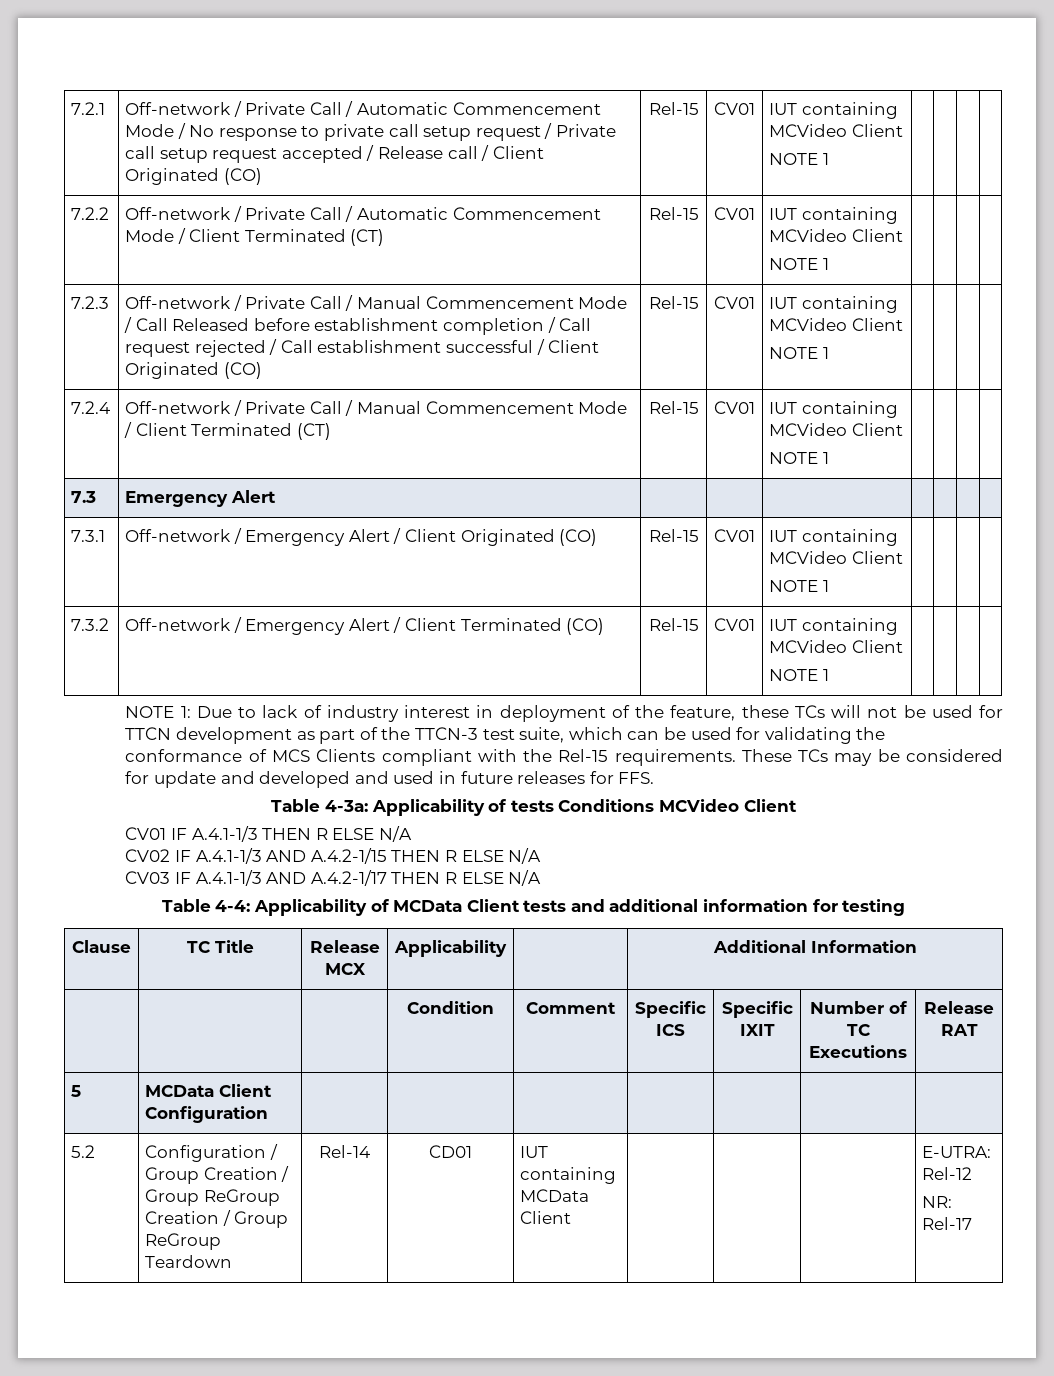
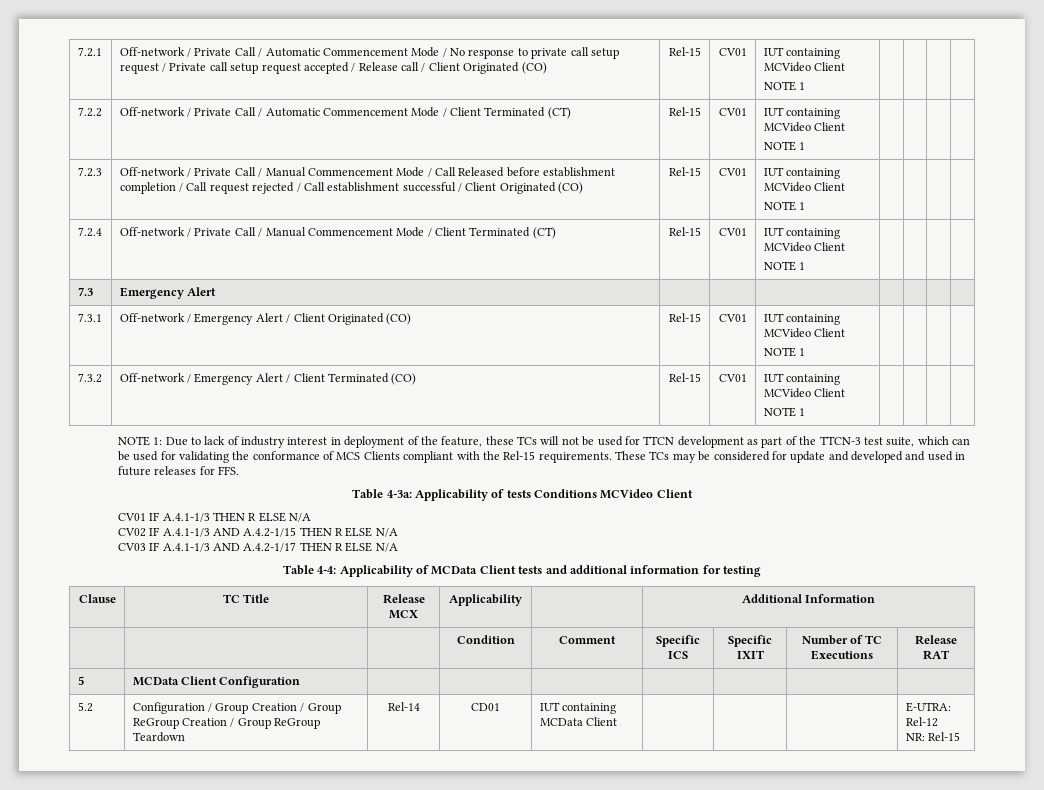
  5.2 | Configuration / Group Creation / Group ReGroup Creation / Group ReGroup Teardown | Rel-14 | CD01 | IUT containing MCData Client | | | | E-UTRA: Rel-12
- NR: Rel-17
+ NR: Rel-15

